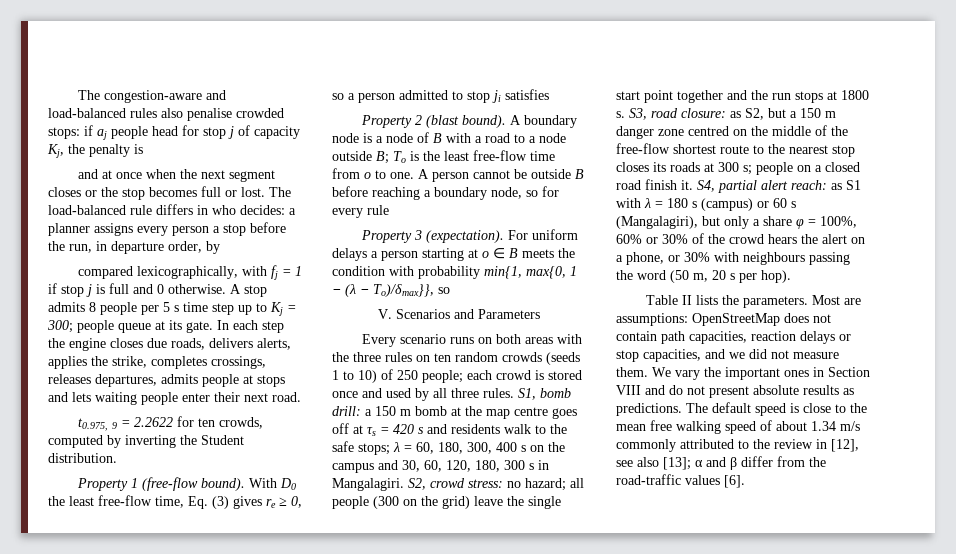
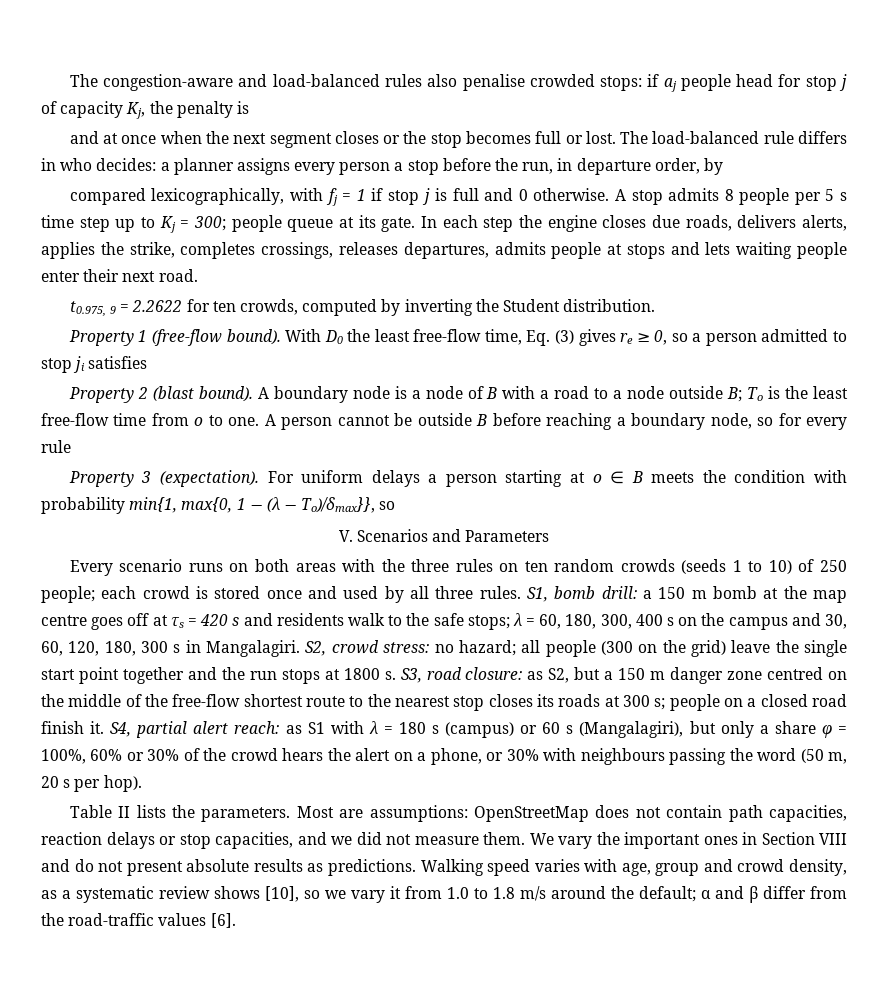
- The default speed is close to the mean free walking speed of about 1.34 m/s commonly attributed to the review in [12], see also [13]; α and β differ from the road-traffic values [6].
+ Walking speed varies with age, group and crowd density, as a systematic review shows [10], so we vary it from 1.0 to 1.8 m/s around the default; α and β differ from the road-traffic values [6].

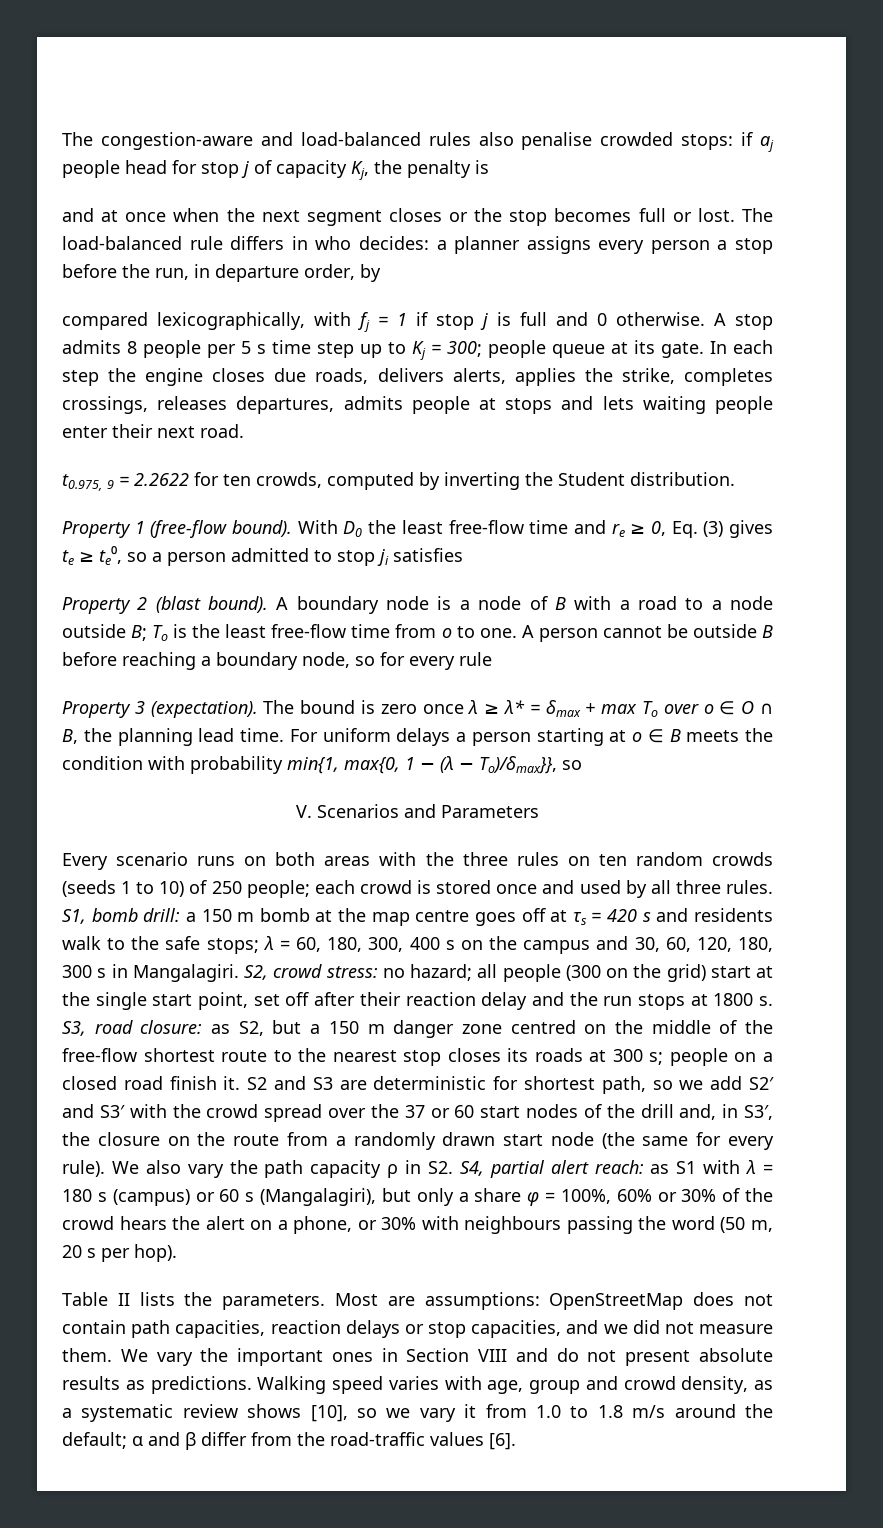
- With D0 the least free-flow time, Eq. (3) gives re ≥ 0, so a person admitted to stop ji satisfies
+ With D0 the least free-flow time and re ≥ 0, Eq. (3) gives te ≥ te⁰, so a person admitted to stop ji satisfies
+ The bound is zero once λ ≥ λ* = δmax + max To over o ∈ O ∩ B, the planning lead time.
- S2, crowd stress: no hazard; all people (300 on the grid) leave the single start point together and the run stops at 1800 s.
+ S2, crowd stress: no hazard; all people (300 on the grid) start at the single start point, set off after their reaction delay and the run stops at 1800 s.
- S4, partial alert reach: as S1 with λ = 180 s (campus) or 60 s (Mangalagiri), but only a share φ = 100%, 60% or 30% of the crowd hears the alert on a phone, or 30% with neighbours passing the word (50 m, 20 s per hop).
+ S2 and S3 are deterministic for shortest path, so we add S2′ and S3′ with the crowd spread over the 37 or 60 start nodes of the drill and, in S3′, the closure on the route from a randomly drawn start node (the same for every rule). We also vary the path capacity ρ in S2. S4, partial alert reach: as S1 with λ = 180 s (campus) or 60 s (Mangalagiri), but only a share φ = 100%, 60% or 30% of the crowd hears the alert on a phone, or 30% with neighbours passing the word (50 m, 20 s per hop).

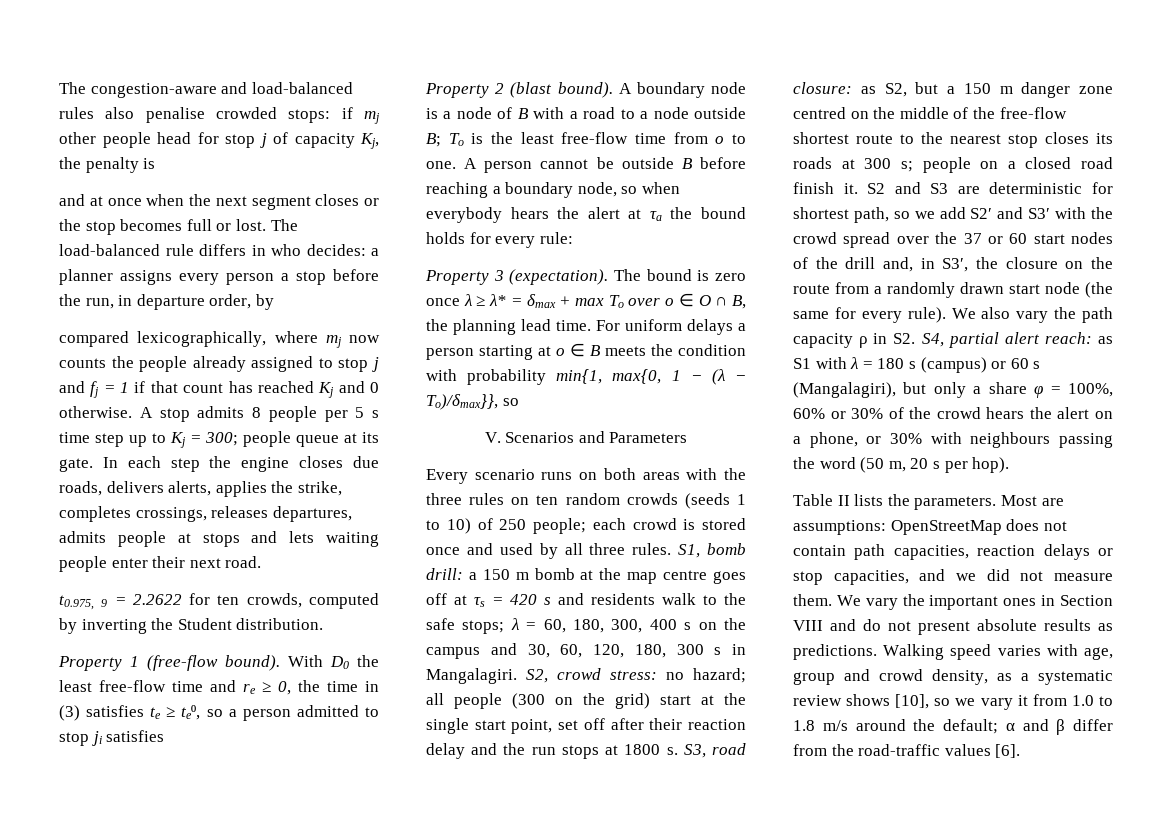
- The congestion-aware and load-balanced rules also penalise crowded stops: if aj people head for stop j of capacity Kj, the penalty is
+ The congestion-aware and load-balanced rules also penalise crowded stops: if mj other people head for stop j of capacity Kj, the penalty is
- compared lexicographically, with fj = 1 if stop j is full and 0 otherwise.
+ compared lexicographically, where mj now counts the people already assigned to stop j and fj = 1 if that count has reached Kj and 0 otherwise.
- With D0 the least free-flow time and re ≥ 0, Eq. (3) gives te ≥ te⁰, so a person admitted to stop ji satisfies
+ With D0 the least free-flow time and re ≥ 0, the time in (3) satisfies te ≥ te⁰, so a person admitted to stop ji satisfies
- A person cannot be outside B before reaching a boundary node, so for every rule
+ A person cannot be outside B before reaching a boundary node, so when everybody hears the alert at τa the bound holds for every rule:

